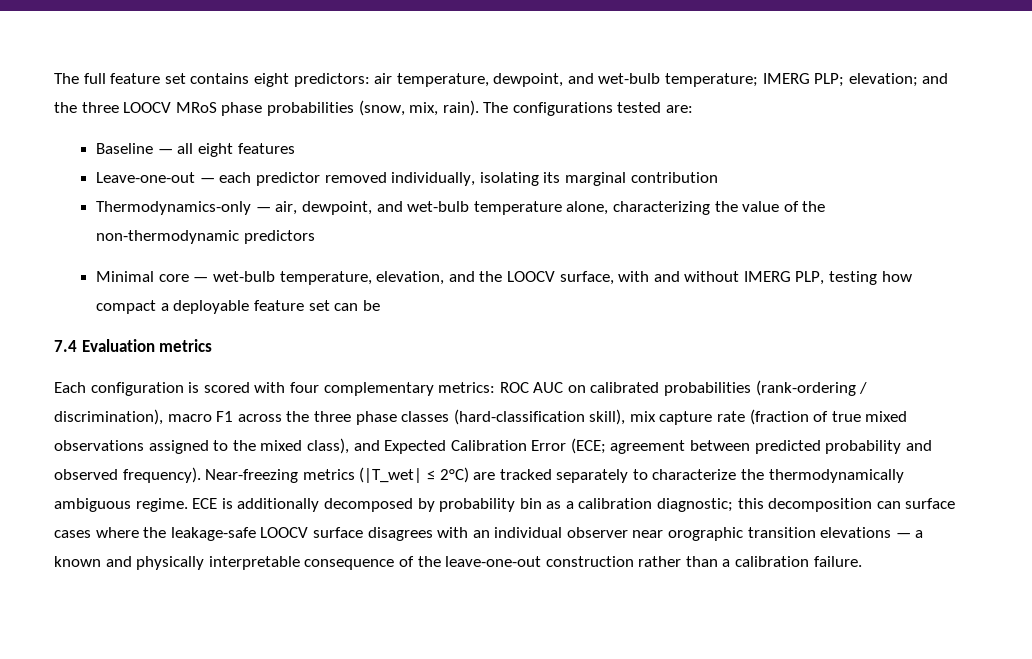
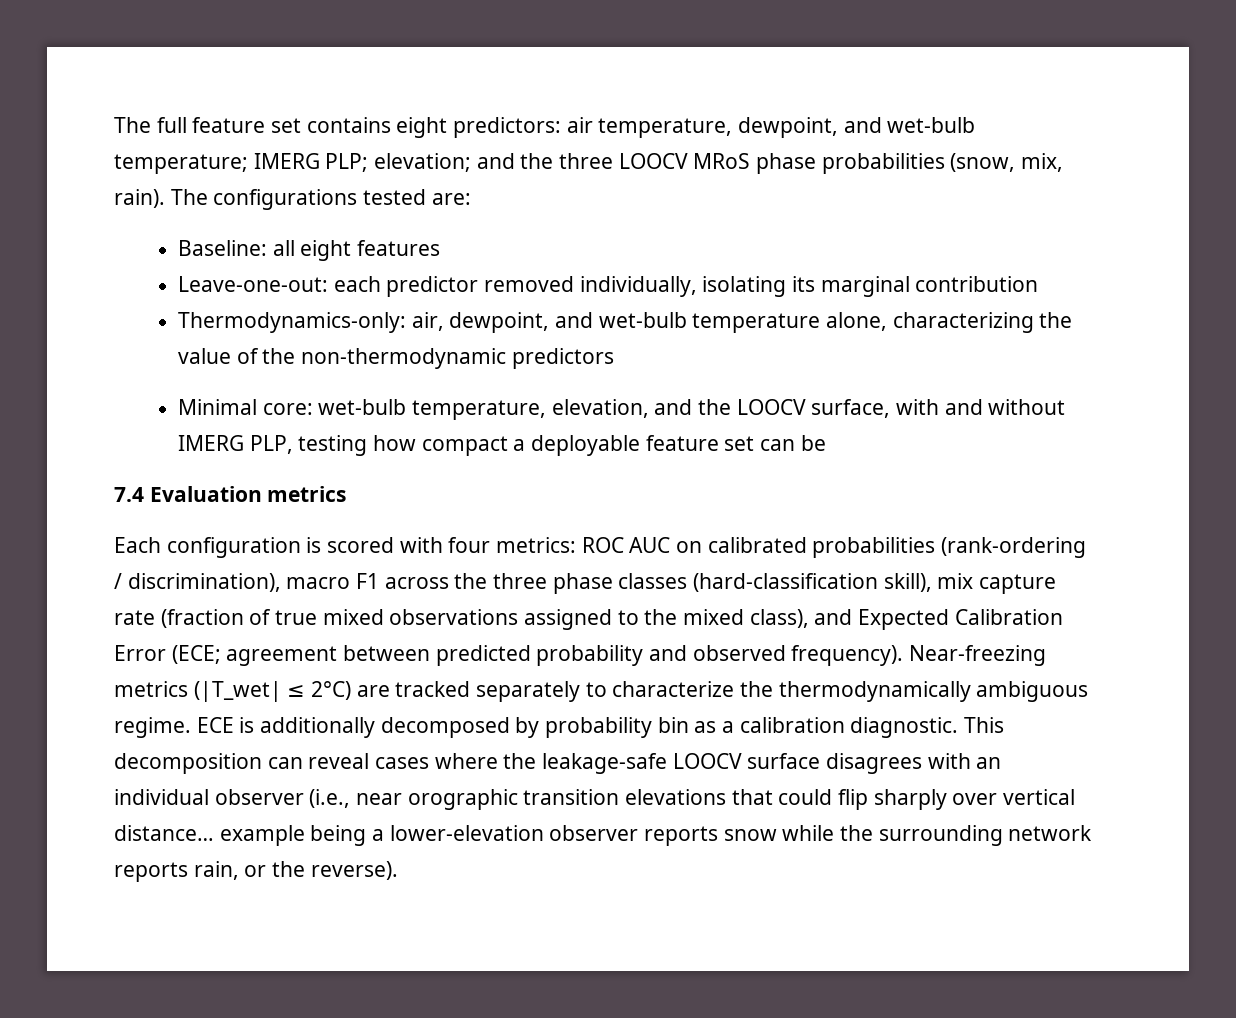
- Baseline — all eight features
+ Baseline: all eight features
- Leave-one-out — each predictor removed individually, isolating its marginal contribution
+ Leave-one-out: each predictor removed individually, isolating its marginal contribution
- Thermodynamics-only — air, dewpoint, and wet-bulb temperature alone, characterizing the value of the non-thermodynamic predictors
+ Thermodynamics-only: air, dewpoint, and wet-bulb temperature alone, characterizing the value of the non-thermodynamic predictors
- Minimal core — wet-bulb temperature, elevation, and the LOOCV surface, with and without IMERG PLP, testing how compact a deployable feature set can be
+ Minimal core: wet-bulb temperature, elevation, and the LOOCV surface, with and without IMERG PLP, testing how compact a deployable feature set can be
- Each configuration is scored with four complementary metrics: ROC AUC on calibrated probabilities (rank-ordering / discrimination), macro F1 across the three phase classes (hard-classification skill), mix capture rate (fraction of true mixed observations assigned to the mixed class), and Expected Calibration Error (ECE; agreement between predicted probability and observed frequency).
+ Each configuration is scored with four metrics: ROC AUC on calibrated probabilities (rank-ordering / discrimination), macro F1 across the three phase classes (hard-classification skill), mix capture rate (fraction of true mixed observations assigned to the mixed class), and Expected Calibration Error (ECE; agreement between predicted probability and observed frequency).
- ECE is additionally decomposed by probability bin as a calibration diagnostic; this decomposition can surface cases where the leakage-safe LOOCV surface disagrees with an individual observer near orographic transition elevations — a known and physically interpretable consequence of the leave-one-out construction rather than a calibration failure.
+ ECE is additionally decomposed by probability bin as a calibration diagnostic. This decomposition can reveal cases where the leakage-safe LOOCV surface disagrees with an individual observer (i.e., near orographic transition elevations that could flip sharply over vertical distance… example being a lower-elevation observer reports snow while the surrounding network reports rain, or the reverse).

